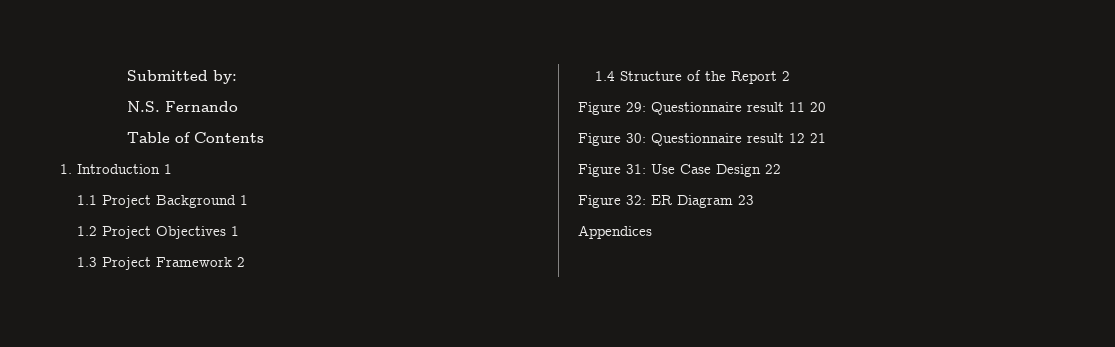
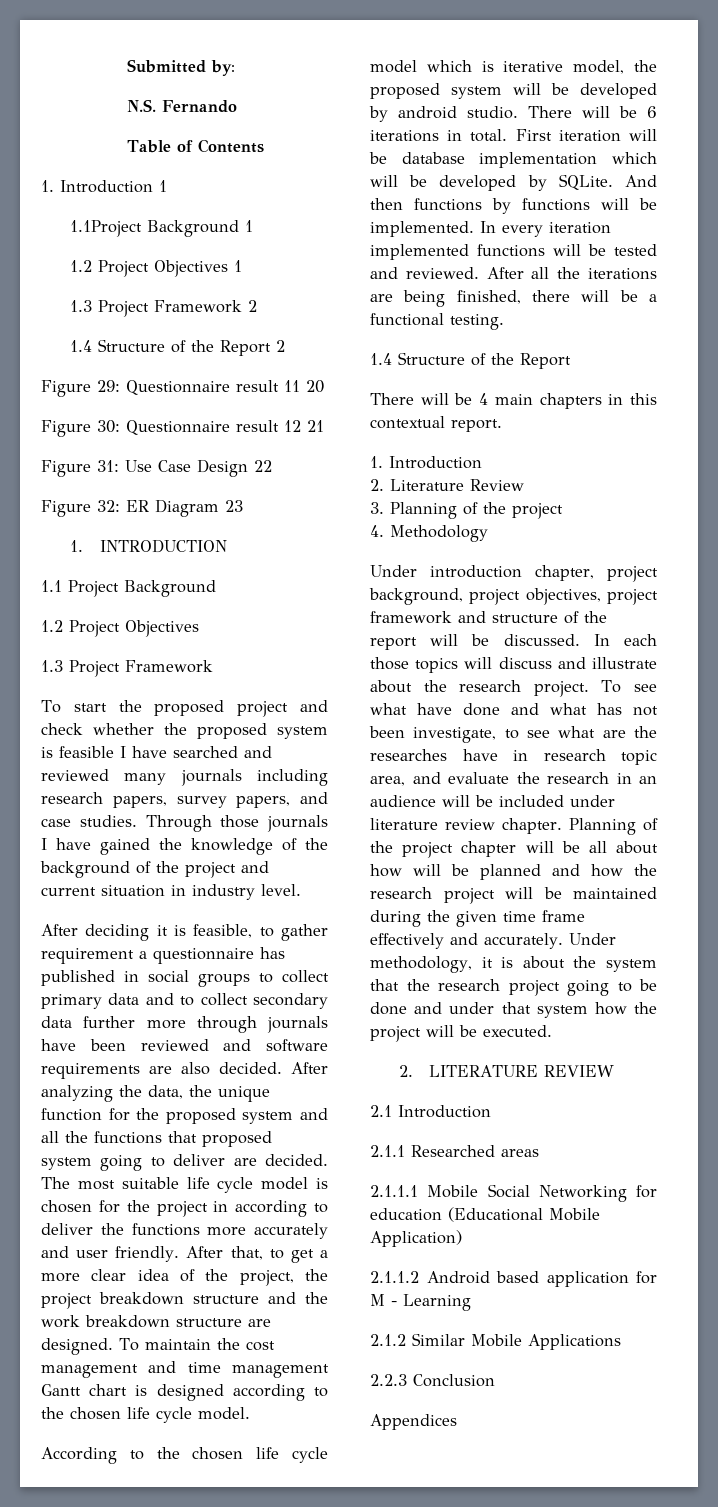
- 1.1 Project Background 1
+ 1.1Project Background 1
+ 1. INTRODUCTION
+ 1.1 Project Background
+ 1.2 Project Objectives
+ 1.3 Project Framework
+ To start the proposed project and check whether the proposed system is feasible I have searched and reviewed many journals including research papers, survey papers, and case studies. Through those journals I have gained the knowledge of the background of the project and current situation in industry level.
+ After deciding it is feasible, to gather requirement a questionnaire has published in social groups to collect primary data and to collect secondary data further more through journals have been reviewed and software requirements are also decided. After analyzing the data, the unique function for the proposed system and all the functions that proposed system going to deliver are decided. The most suitable life cycle model is chosen for the project in according to deliver the functions more accurately and user friendly. After that, to get a more clear idea of the project, the project breakdown structure and the work breakdown structure are designed. To maintain the cost management and time management Gantt chart is designed according to the chosen life cycle model.
+ According to the chosen life cycle model which is iterative model, the proposed system will be developed by android studio. There will be 6 iterations in total. First iteration will be database implementation which will be developed by SQLite. And then functions by functions will be implemented. In every iteration implemented functions will be tested and reviewed. After all the iterations are being finished, there will be a functional testing.
+ 1.4 Structure of the Report
+ There will be 4 main chapters in this contextual report.
+ 1. Introduction
+ 2. Literature Review
+ 3. Planning of the project
+ 4. Methodology
+ Under introduction chapter, project background, project objectives, project framework and structure of the report will be discussed. In each those topics will discuss and illustrate about the research project. To see what have done and what has not been investigate, to see what are the researches have in research topic area, and evaluate the research in an audience will be included under literature review chapter. Planning of the project chapter will be all about how will be planned and how the research project will be maintained during the given time frame effectively and accurately. Under methodology, it is about the system that the research project going to be done and under that system how the project will be executed.
+ 2. LITERATURE REVIEW
+ 2.1 Introduction
+ 2.1.1 Researched areas
+ 2.1.1.1 Mobile Social Networking for education (Educational Mobile Application)
+ 2.1.1.2 Android based application for M - Learning
+ 2.1.2 Similar Mobile Applications
+ 2.2.3 Conclusion

